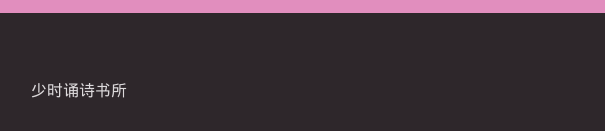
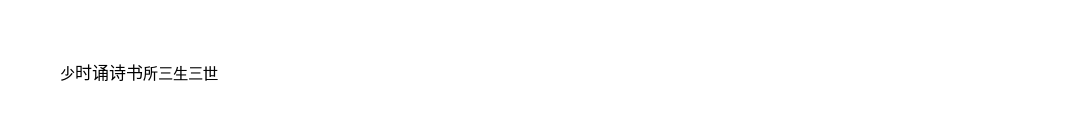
- 少时诵诗书所
+ 少时诵诗书所三生三世

